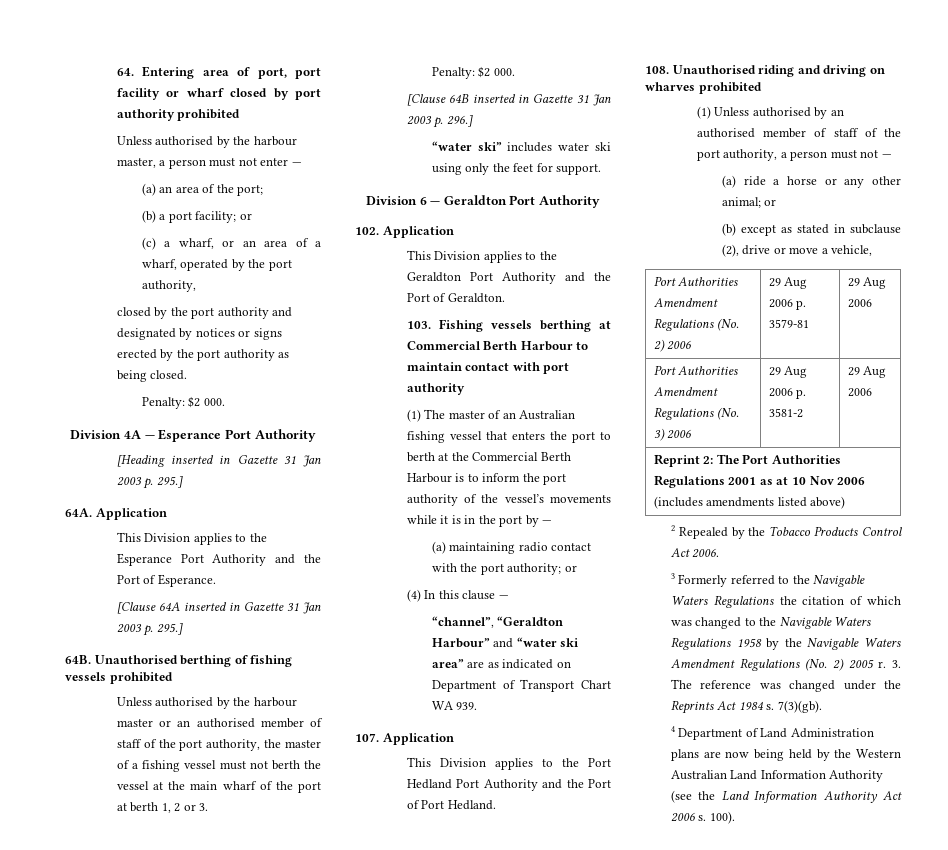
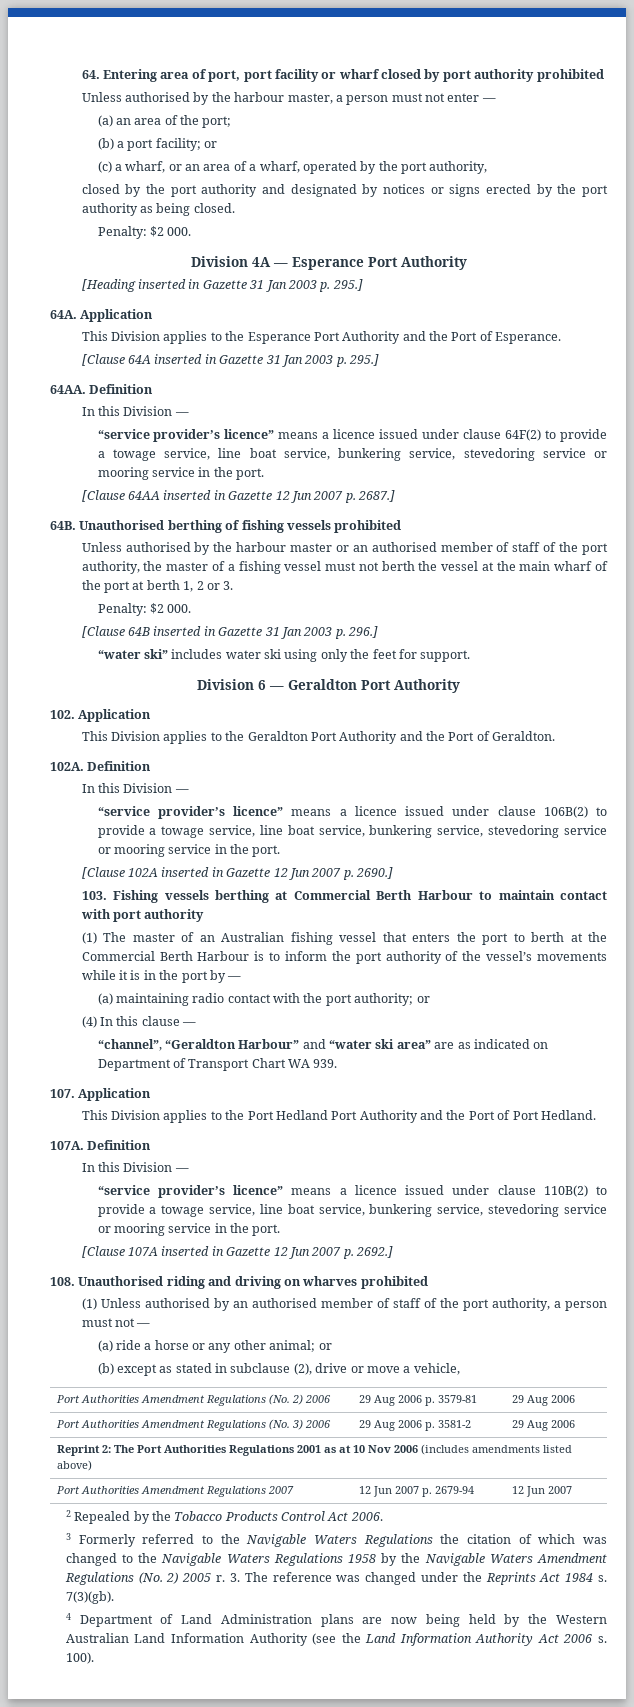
+ 64AA. Definition
+ In this Division —
+ “service provider’s licence” means a licence issued under clause 64F(2) to provide a towage service, line boat service, bunkering service, stevedoring service or mooring service in the port.
+ [Clause 64AA inserted in Gazette 12 Jun 2007 p. 2687.]
+ 102A. Definition
+ In this Division —
+ “service provider’s licence” means a licence issued under clause 106B(2) to provide a towage service, line boat service, bunkering service, stevedoring service or mooring service in the port.
+ [Clause 102A inserted in Gazette 12 Jun 2007 p. 2690.]
+ 107A. Definition
+ In this Division —
+ “service provider’s licence” means a licence issued under clause 110B(2) to provide a towage service, line boat service, bunkering service, stevedoring service or mooring service in the port.
+ [Clause 107A inserted in Gazette 12 Jun 2007 p. 2692.]
+ Port Authorities Amendment Regulations 2007 | 12 Jun 2007 p. 2679-94 | 12 Jun 2007

